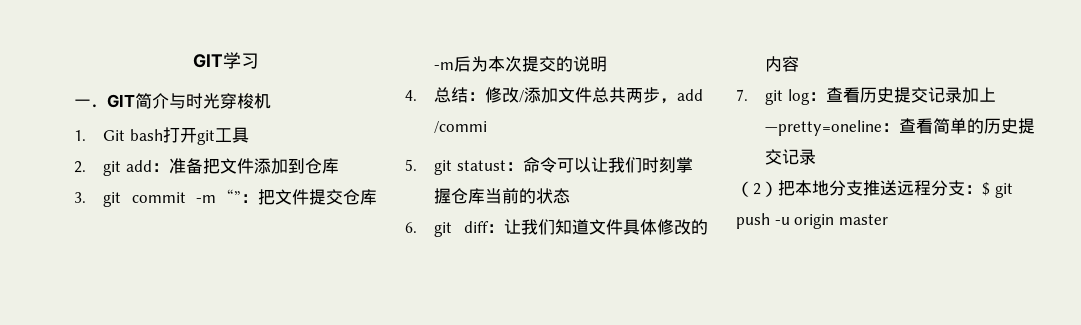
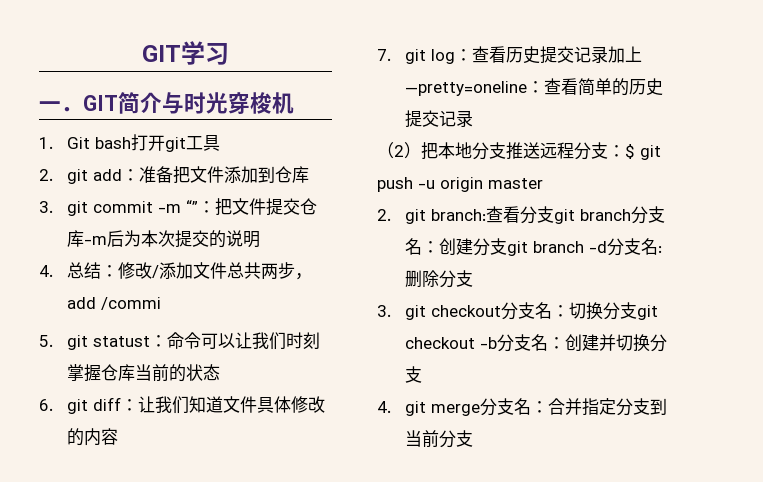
+ 2. git branch:查看分支git branch分支名：创建分支git branch -d分支名:删除分支
+ 3. git checkout分支名：切换分支git checkout -b分支名：创建并切换分支
+ 4. git merge分支名：合并指定分支到当前分支

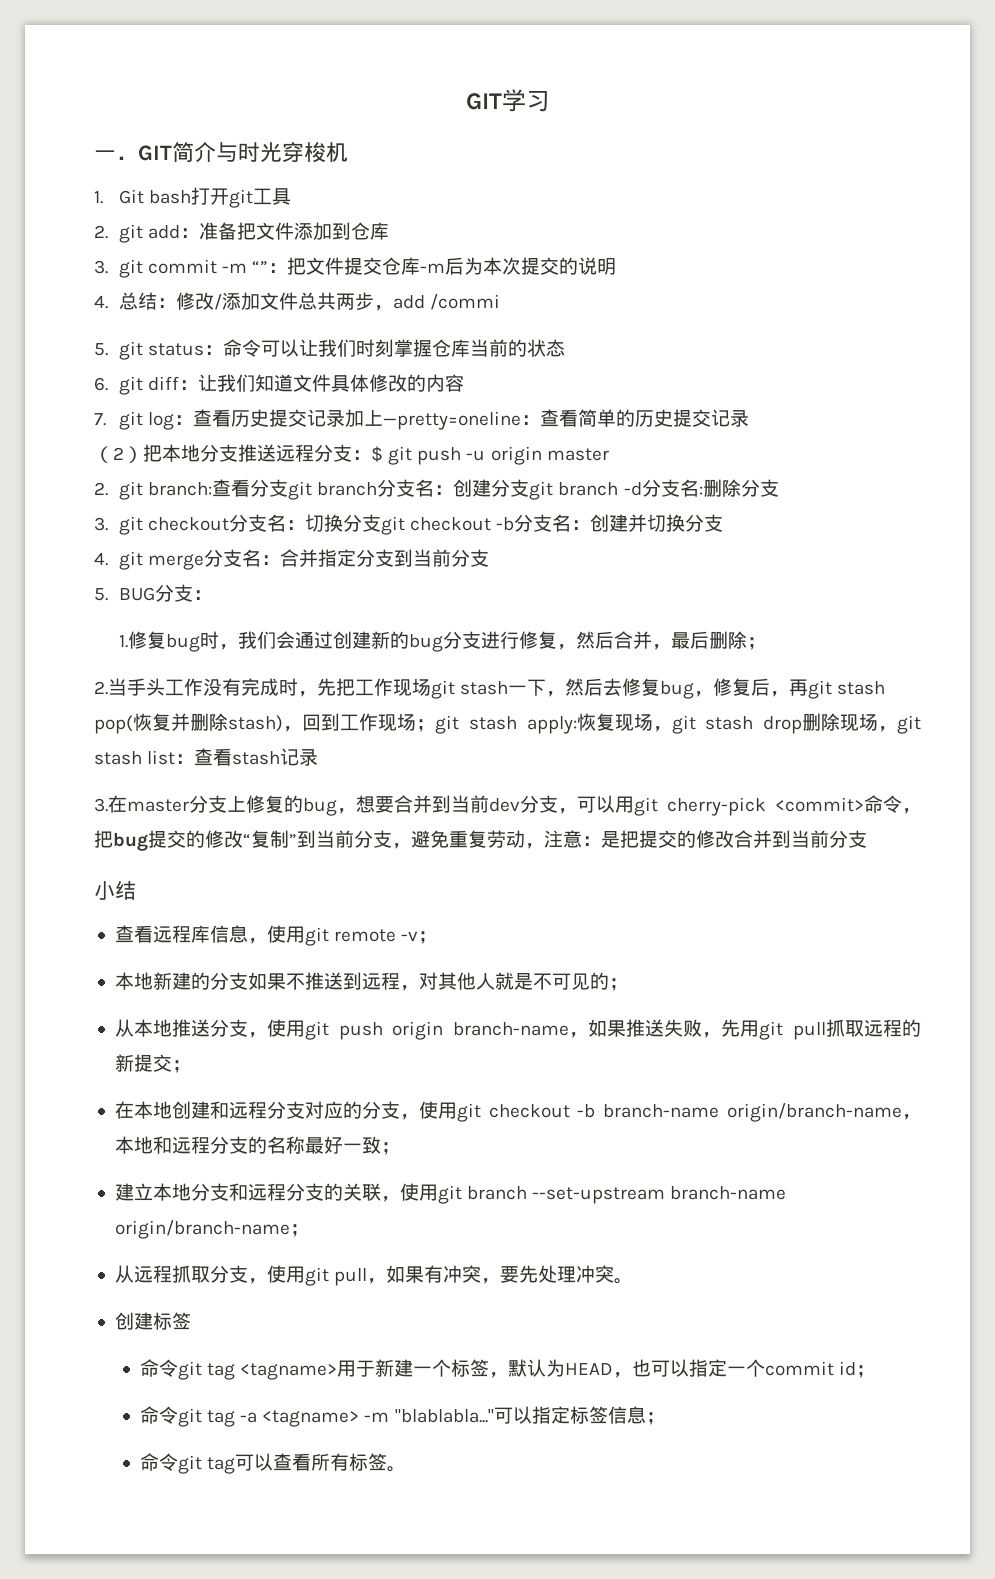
- 5. git statust：命令可以让我们时刻掌握仓库当前的状态
+ 5. git status：命令可以让我们时刻掌握仓库当前的状态
+ 5. BUG分支：
+ 1.修复bug时，我们会通过创建新的bug分支进行修复，然后合并，最后删除；
+ 2.当手头工作没有完成时，先把工作现场git stash一下，然后去修复bug，修复后，再git stash pop(恢复并删除stash)，回到工作现场；git stash apply:恢复现场，git stash drop删除现场，git stash list：查看stash记录
+ 3.在master分支上修复的bug，想要合并到当前dev分支，可以用git cherry-pick <commit>命令，把bug提交的修改“复制”到当前分支，避免重复劳动，注意：是把提交的修改合并到当前分支
+ 小结
+ 查看远程库信息，使用git remote -v；
+ 本地新建的分支如果不推送到远程，对其他人就是不可见的；
+ 从本地推送分支，使用git push origin branch-name，如果推送失败，先用git pull抓取远程的新提交；
+ 在本地创建和远程分支对应的分支，使用git checkout -b branch-name origin/branch-name，本地和远程分支的名称最好一致；
+ 建立本地分支和远程分支的关联，使用git branch --set-upstream branch-name origin/branch-name；
+ 从远程抓取分支，使用git pull，如果有冲突，要先处理冲突。
+ 创建标签
+ 命令git tag <tagname>用于新建一个标签，默认为HEAD，也可以指定一个commit id；
+ 命令git tag -a <tagname> -m "blablabla..."可以指定标签信息；
+ 命令git tag可以查看所有标签。

